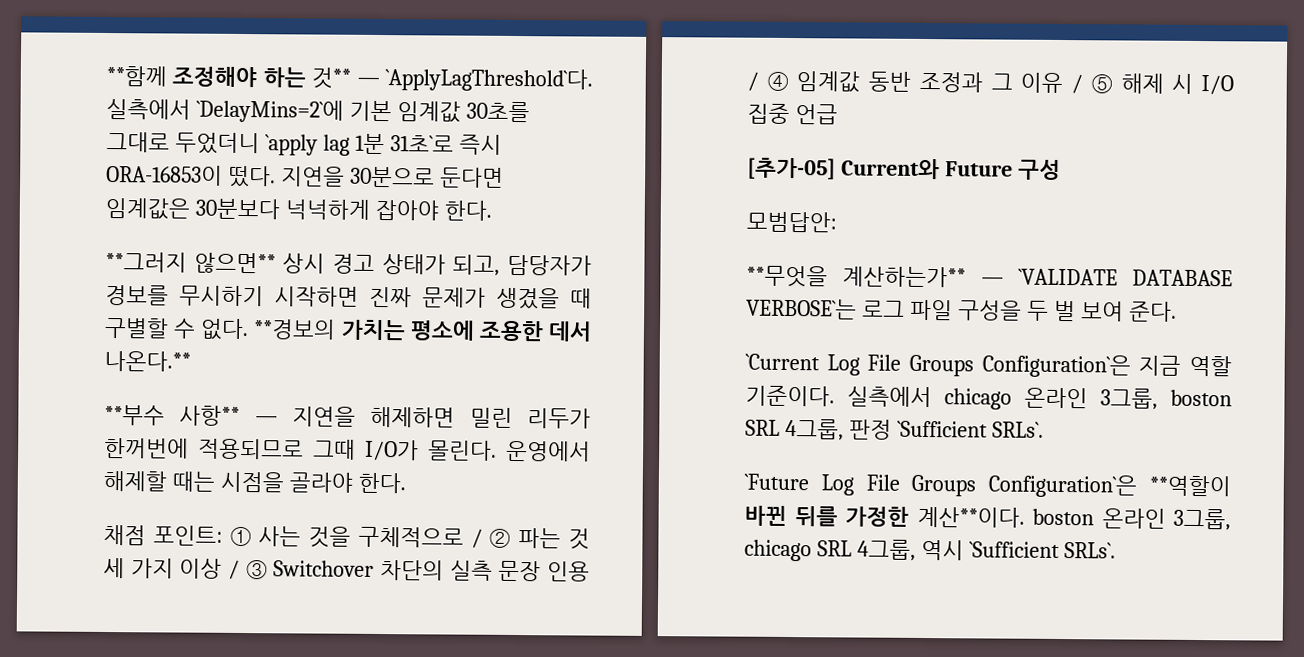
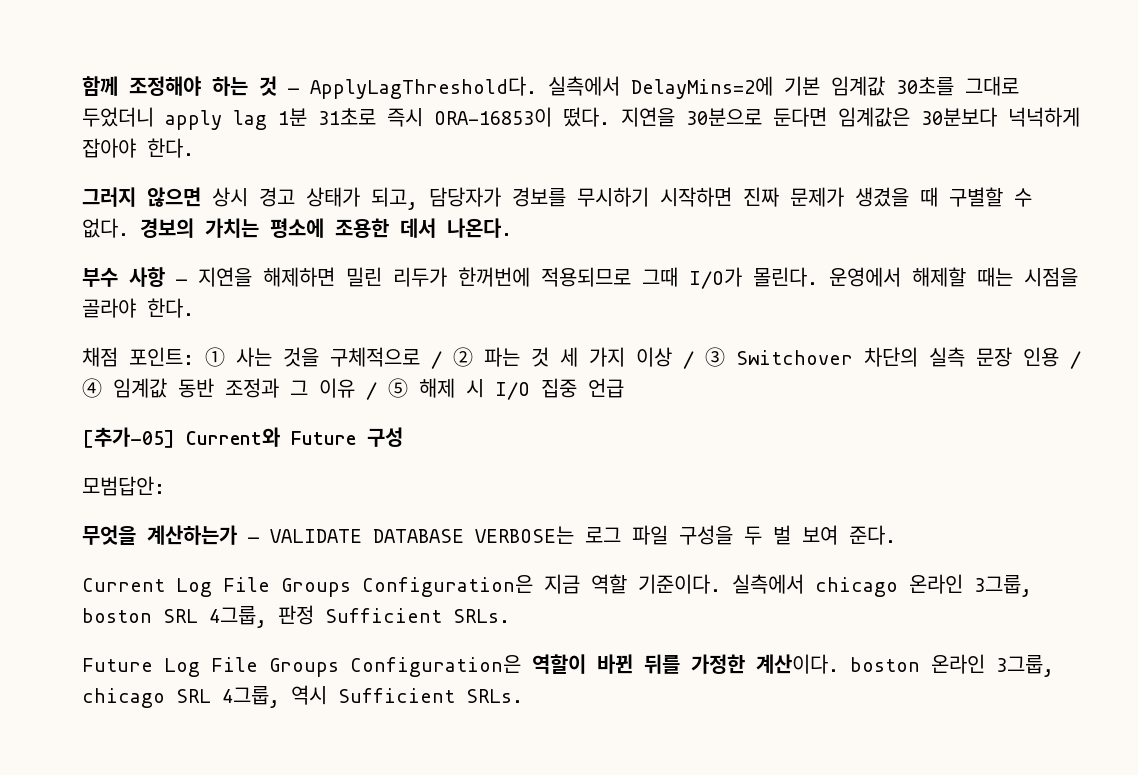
- **함께 조정해야 하는 것** — `ApplyLagThreshold`다. 실측에서 `DelayMins=2`에 기본 임계값 30초를 그대로 두었더니 `apply lag 1분 31초`로 즉시 ORA-16853이 떴다.
+ 함께 조정해야 하는 것 — ApplyLagThreshold다. 실측에서 DelayMins=2에 기본 임계값 30초를 그대로 두었더니 apply lag 1분 31초로 즉시 ORA-16853이 떴다.
- **그러지 않으면** 상시 경고 상태가 되고, 담당자가 경보를 무시하기 시작하면 진짜 문제가 생겼을 때 구별할 수 없다.
+ 그러지 않으면 상시 경고 상태가 되고, 담당자가 경보를 무시하기 시작하면 진짜 문제가 생겼을 때 구별할 수 없다.
- **경보의 가치는 평소에 조용한 데서 나온다.**
- **부수 사항** — 지연을 해제하면 밀린 리두가 한꺼번에 적용되므로 그때 I/O가 몰린다.
+ 경보의 가치는 평소에 조용한 데서 나온다.
+ 부수 사항 — 지연을 해제하면 밀린 리두가 한꺼번에 적용되므로 그때 I/O가 몰린다.
- **무엇을 계산하는가** — `VALIDATE DATABASE VERBOSE`는 로그 파일 구성을 두 벌 보여 준다.
+ 무엇을 계산하는가 — VALIDATE DATABASE VERBOSE는 로그 파일 구성을 두 벌 보여 준다.
- `Current Log File Groups Configuration`은 지금 역할 기준이다.
+ Current Log File Groups Configuration은 지금 역할 기준이다.
- 실측에서 chicago 온라인 3그룹, boston SRL 4그룹, 판정 `Sufficient SRLs`.
- `Future Log File Groups Configuration`은 **역할이 바뀐 뒤를 가정한 계산**이다. boston 온라인 3그룹, chicago SRL 4그룹, 역시 `Sufficient SRLs`.
+ 실측에서 chicago 온라인 3그룹, boston SRL 4그룹, 판정 Sufficient SRLs.
+ Future Log File Groups Configuration은 역할이 바뀐 뒤를 가정한 계산이다. boston 온라인 3그룹, chicago SRL 4그룹, 역시 Sufficient SRLs.

